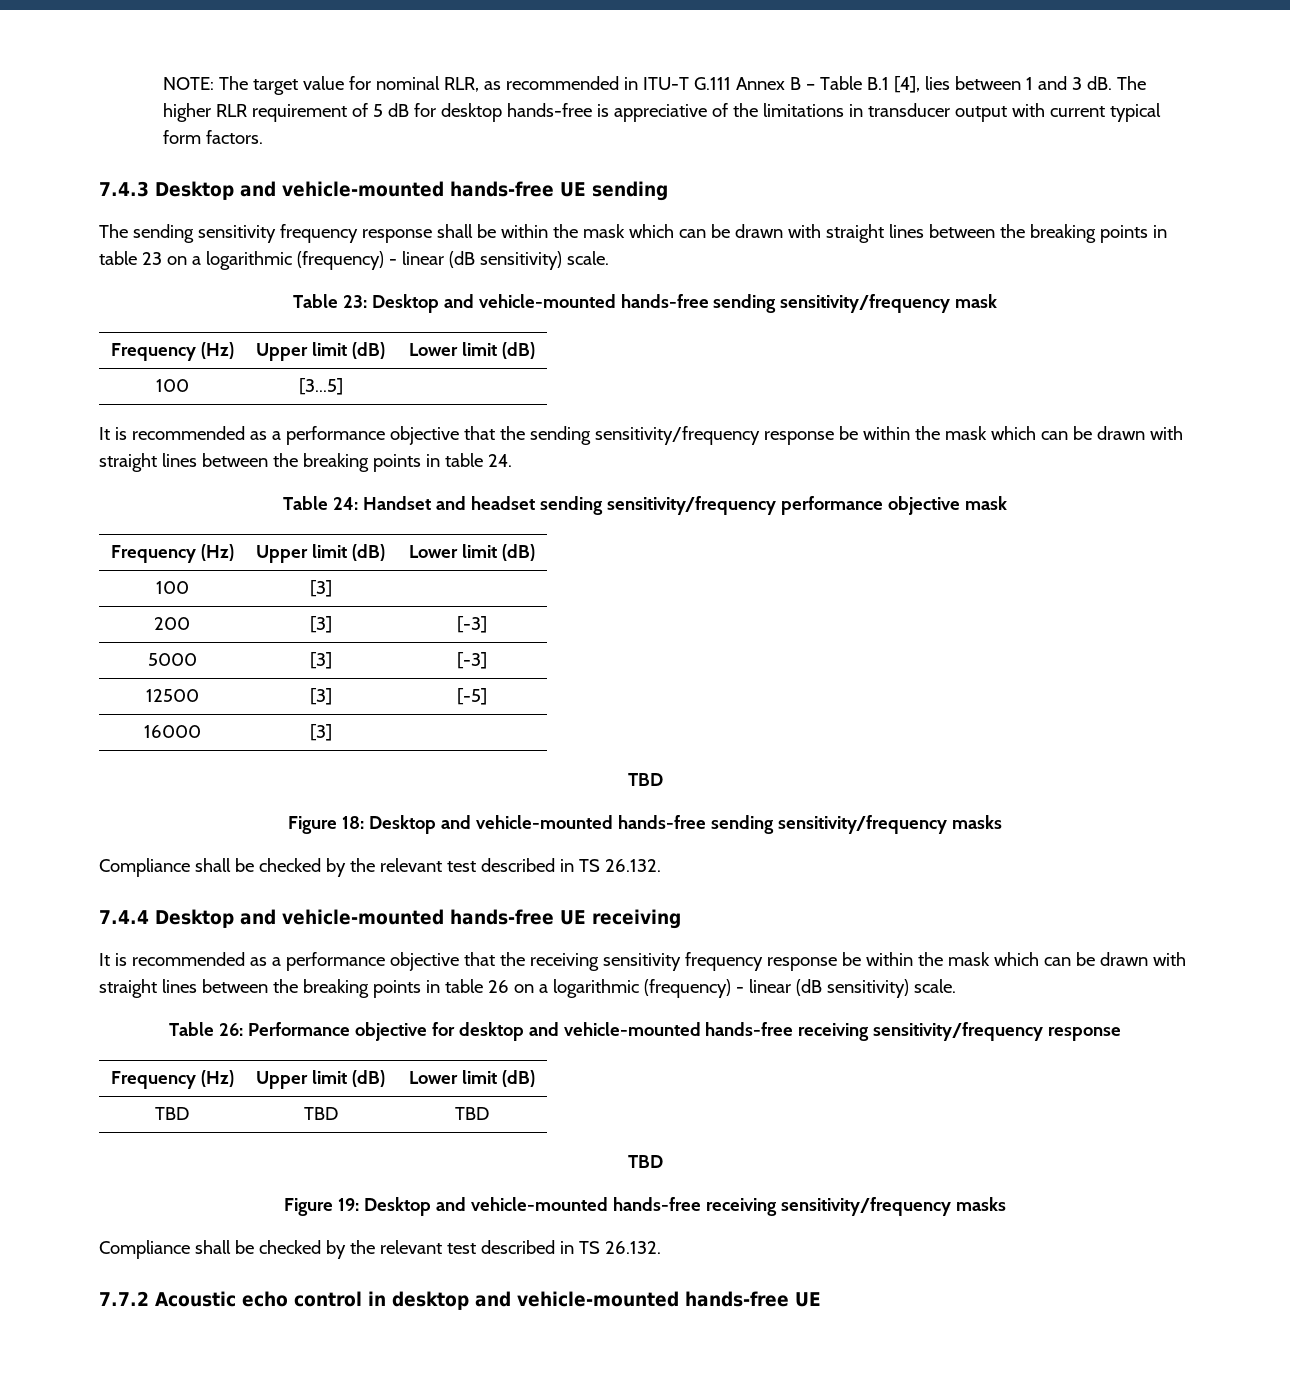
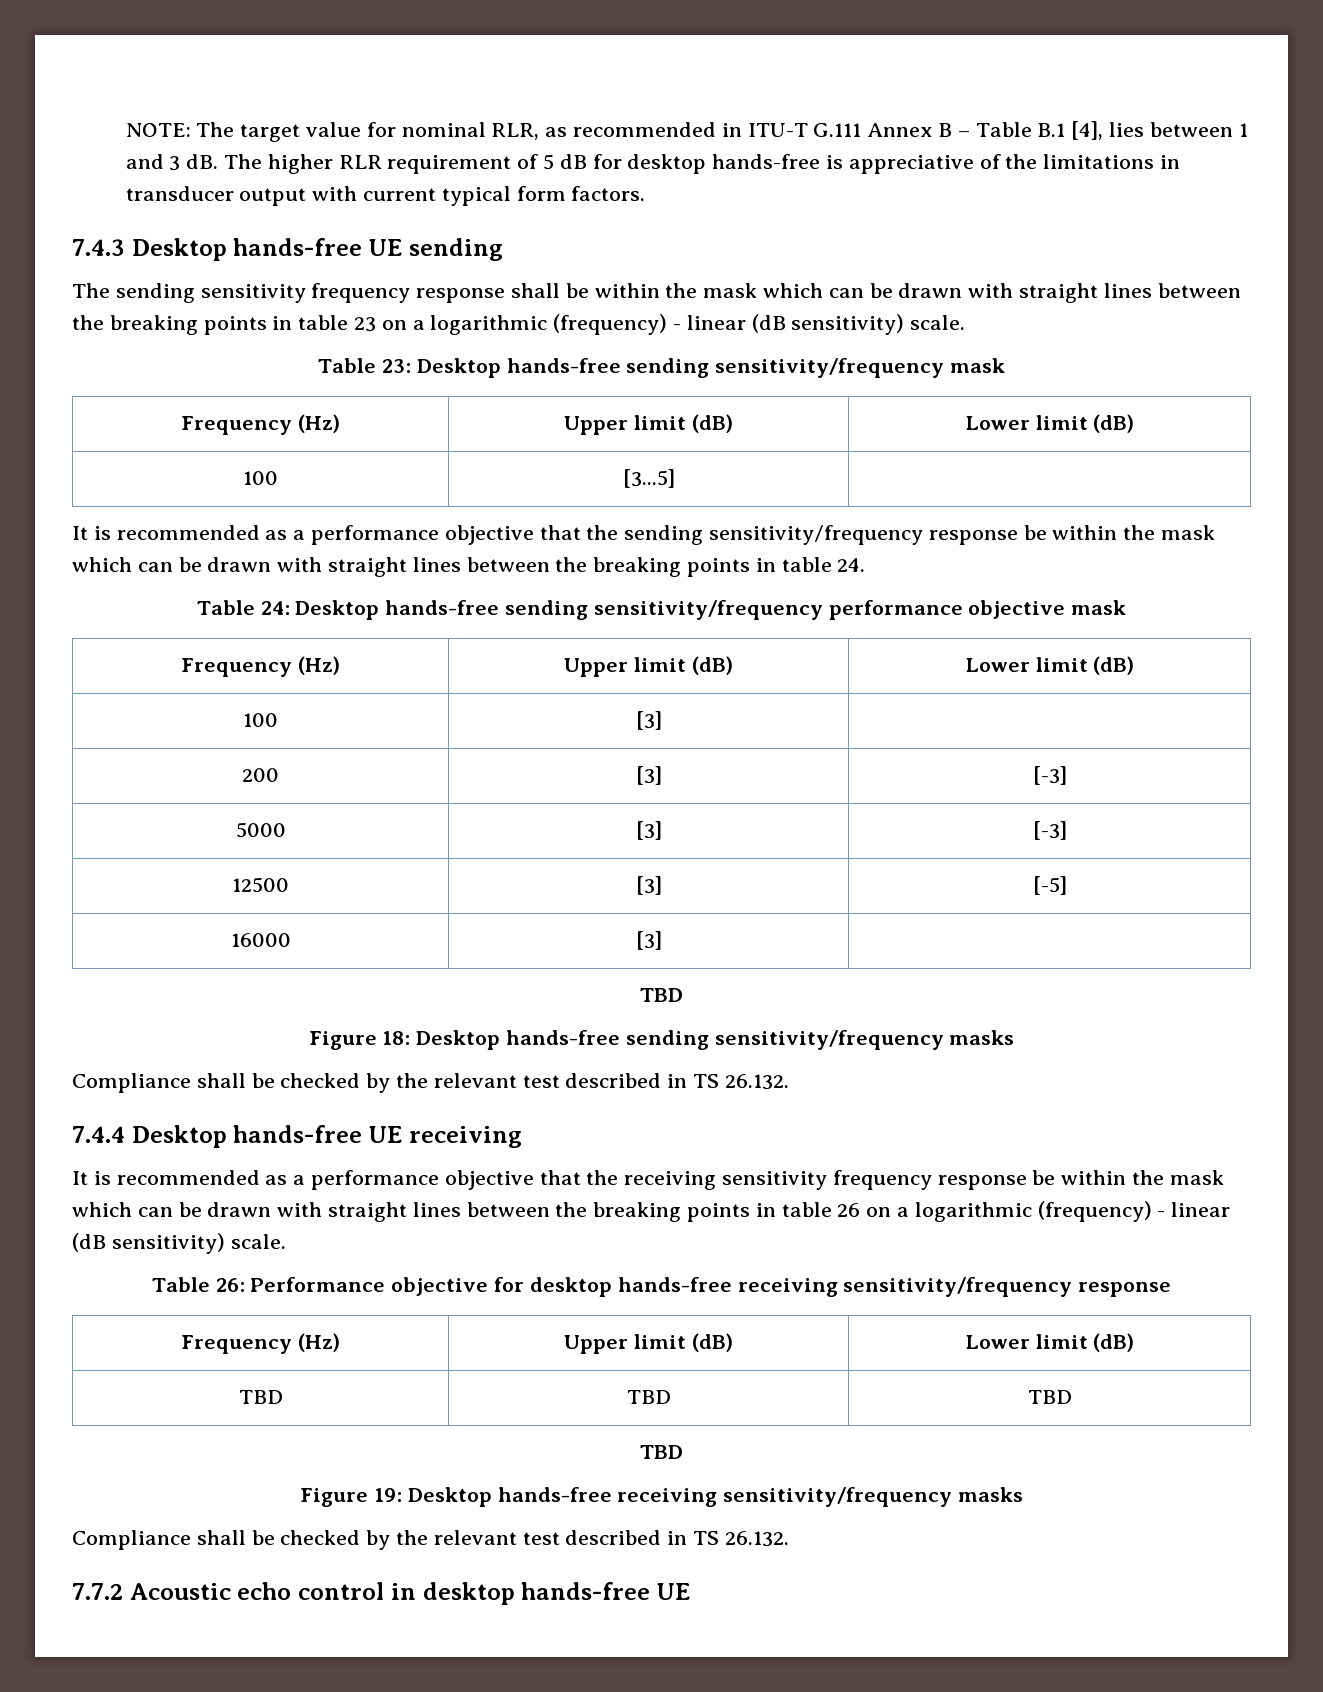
- 7.4.3 Desktop and vehicle-mounted hands-free UE sending
+ 7.4.3 Desktop hands-free UE sending
- Table 23: Desktop and vehicle-mounted hands-free sending sensitivity/frequency mask
+ Table 23: Desktop hands-free sending sensitivity/frequency mask
- Table 24: Handset and headset sending sensitivity/frequency performance objective mask
+ Table 24: Desktop hands-free sending sensitivity/frequency performance objective mask
- Figure 18: Desktop and vehicle-mounted hands-free sending sensitivity/frequency masks
+ Figure 18: Desktop hands-free sending sensitivity/frequency masks
- 7.4.4 Desktop and vehicle-mounted hands-free UE receiving
+ 7.4.4 Desktop hands-free UE receiving
- Table 26: Performance objective for desktop and vehicle-mounted hands-free receiving sensitivity/frequency response
+ Table 26: Performance objective for desktop hands-free receiving sensitivity/frequency response
- Figure 19: Desktop and vehicle-mounted hands-free receiving sensitivity/frequency masks
+ Figure 19: Desktop hands-free receiving sensitivity/frequency masks
- 7.7.2 Acoustic echo control in desktop and vehicle-mounted hands-free UE
+ 7.7.2 Acoustic echo control in desktop hands-free UE

